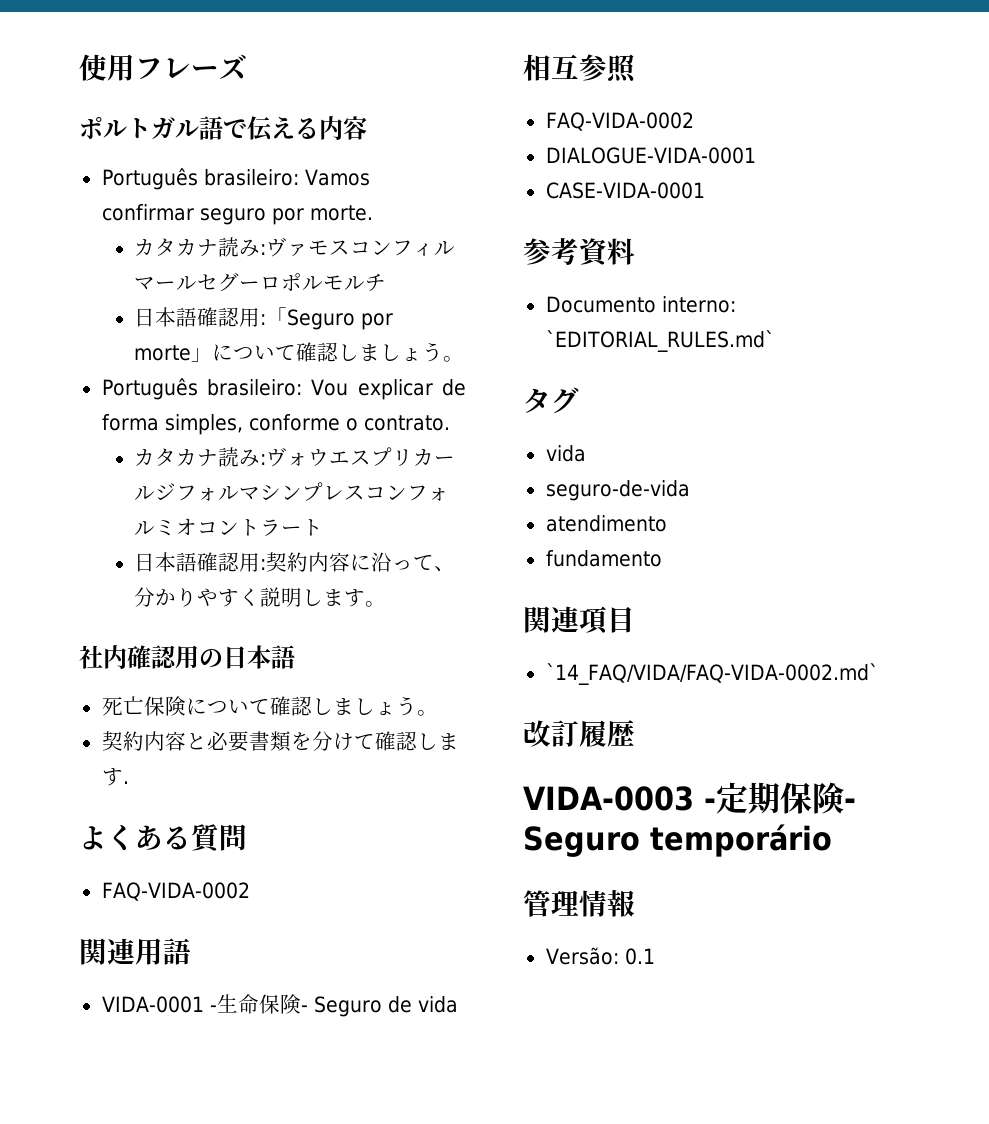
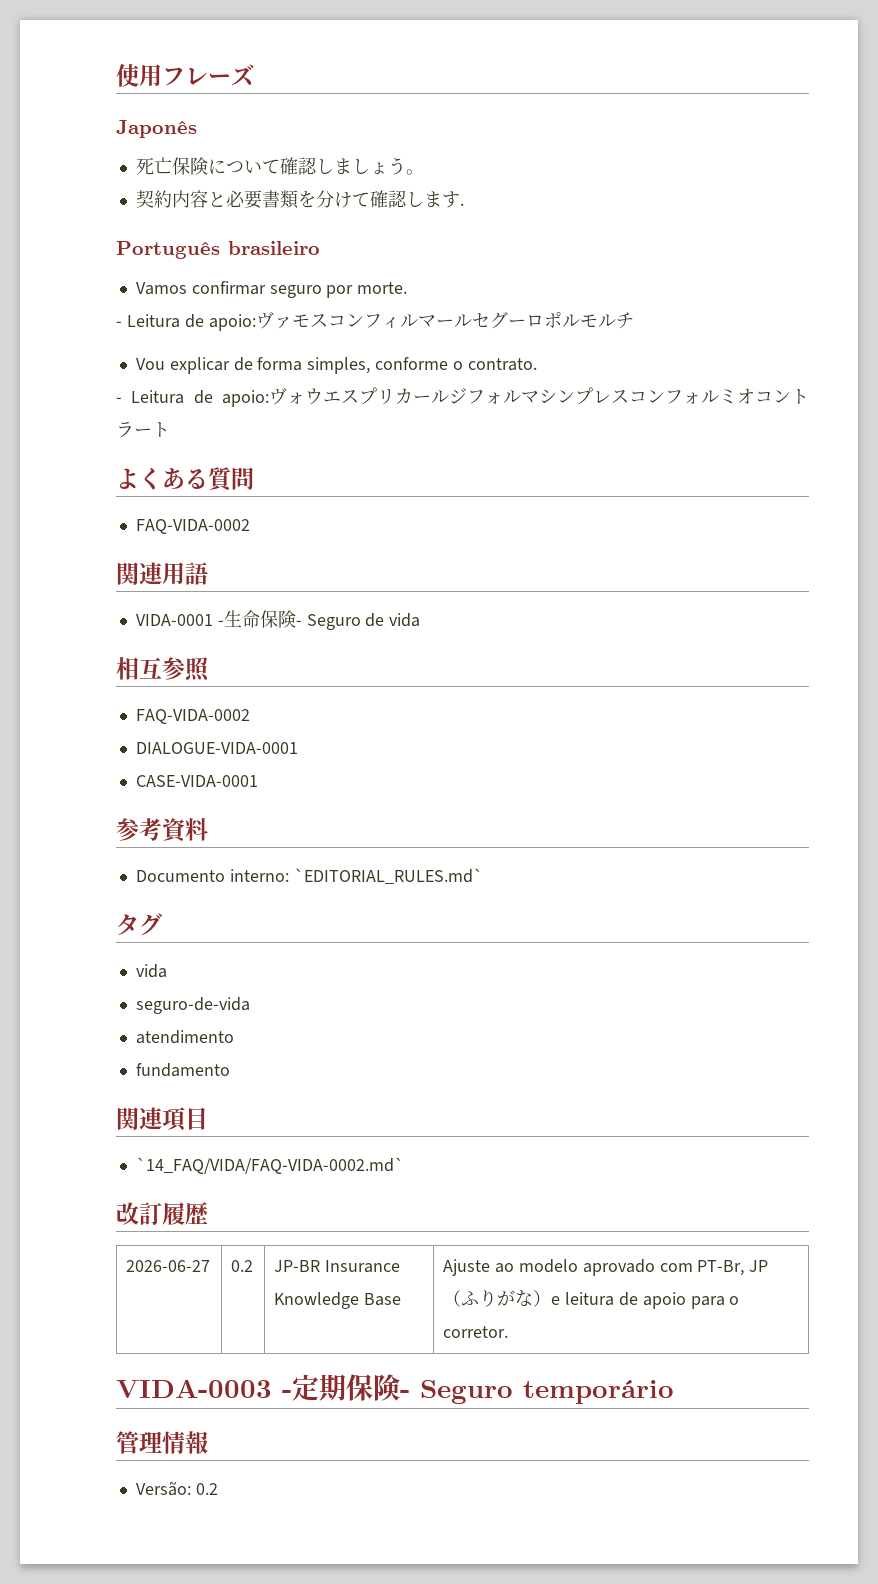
- ポルトガル語で伝える内容
- Português brasileiro: Vamos confirmar seguro por morte.
- カタカナ読み:ヴァモスコンフィルマールセグーロポルモルチ
- 日本語確認用:「Seguro por morte」について確認しましょう。
- Português brasileiro: Vou explicar de forma simples, conforme o contrato.
- カタカナ読み:ヴォウエスプリカールジフォルマシンプレスコンフォルミオコントラート
- 日本語確認用:契約内容に沿って、分かりやすく説明します。
- 社内確認用の日本語
+ Japonês
+ Português brasileiro
+ Vamos confirmar seguro por morte.
+ - Leitura de apoio:ヴァモスコンフィルマールセグーロポルモルチ
+ Vou explicar de forma simples, conforme o contrato.
+ - Leitura de apoio:ヴォウエスプリカールジフォルマシンプレスコンフォルミオコントラート
+ 2026-06-27 | 0.2 | JP-BR Insurance Knowledge Base | Ajuste ao modelo aprovado com PT-Br, JP（ふりがな）e leitura de apoio para o corretor.
- Versão: 0.1
+ Versão: 0.2

